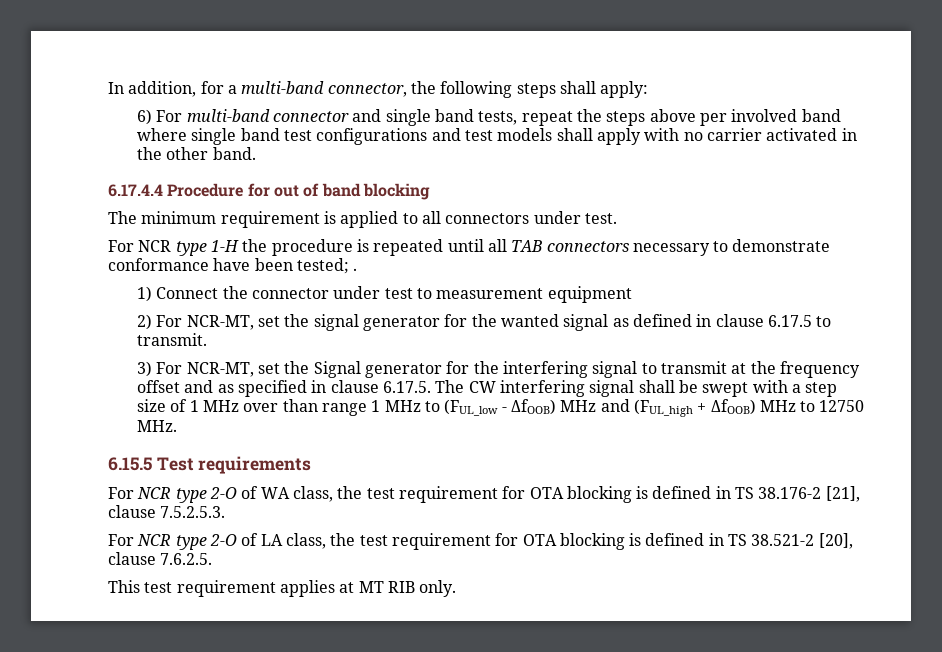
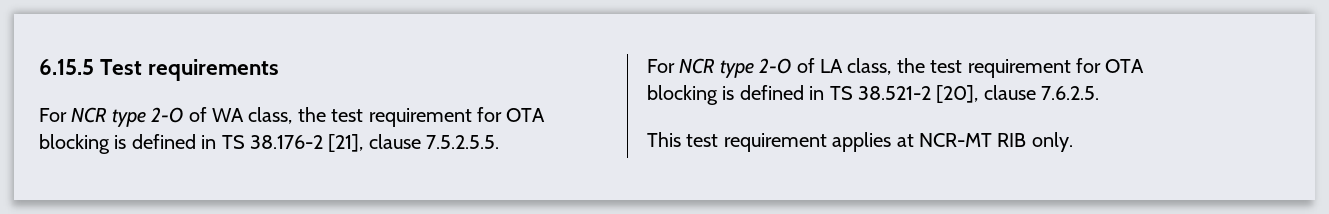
- In addition, for a multi-band connector, the following steps shall apply:
- 6) For multi-band connector and single band tests, repeat the steps above per involved band where single band test configurations and test models shall apply with no carrier activated in the other band.
- 6.17.4.4 Procedure for out of band blocking
- The minimum requirement is applied to all connectors under test.
- For NCR type 1-H the procedure is repeated until all TAB connectors necessary to demonstrate conformance have been tested; .
- 1) Connect the connector under test to measurement equipment
- 2) For NCR-MT, set the signal generator for the wanted signal as defined in clause 6.17.5 to transmit.
- 3) For NCR-MT, set the Signal generator for the interfering signal to transmit at the frequency offset and as specified in clause 6.17.5. The CW interfering signal shall be swept with a step size of 1 MHz over than range 1 MHz to (FUL_low - ΔfOOB) MHz and (FUL_high + ΔfOOB) MHz to 12750 MHz.
- For NCR type 2-O of WA class, the test requirement for OTA blocking is defined in TS 38.176-2 [21], clause 7.5.2.5.3.
+ For NCR type 2-O of WA class, the test requirement for OTA blocking is defined in TS 38.176-2 [21], clause 7.5.2.5.5.
- This test requirement applies at MT RIB only.
+ This test requirement applies at NCR-MT RIB only.

